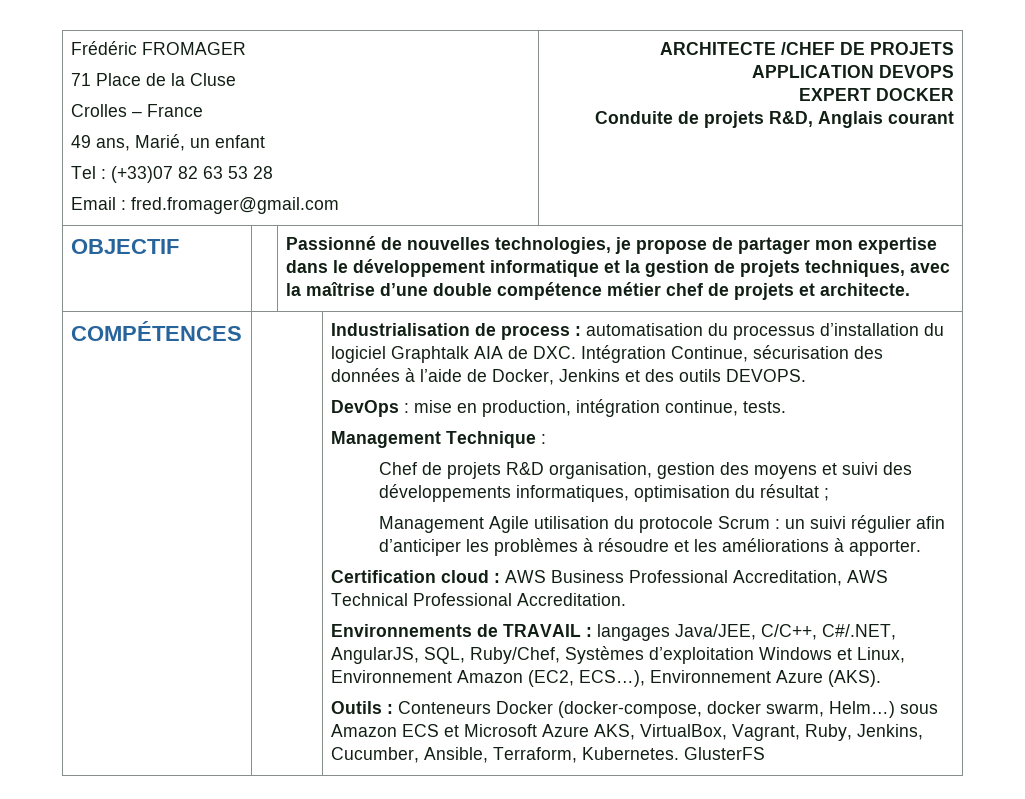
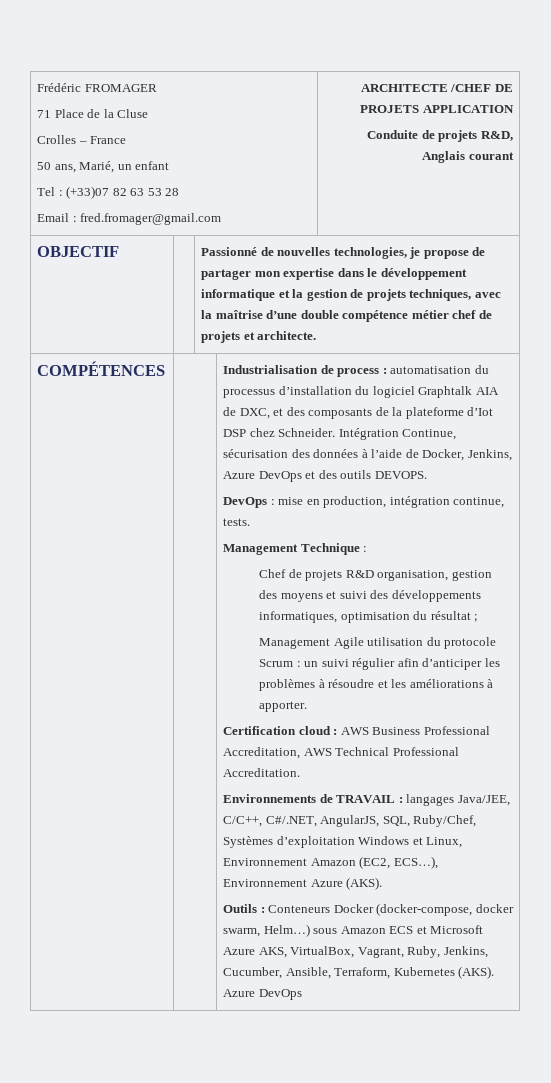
  Frédéric FROMAGER
  71 Place de la Cluse
  Crolles – France
- 49 ans, Marié, un enfant
+ 50 ans, Marié, un enfant
  Tel : (+33)07 82 63 53 28
- Email : fred.fromager@gmail.com | ARCHITECTE /CHEF DE PROJETS APPLICATION DEVOPS
- EXPERT DOCKER
+ Email : fred.fromager@gmail.com | ARCHITECTE /CHEF DE PROJETS APPLICATION
- Industrialisation de process : automatisation du processus d’installation du logiciel Graphtalk AIA de DXC. Intégration Continue, sécurisation des données à l’aide de Docker, Jenkins et des outils DEVOPS.
+ Industrialisation de process : automatisation du processus d’installation du logiciel Graphtalk AIA de DXC, et des composants de la plateforme d’Iot DSP chez Schneider. Intégration Continue, sécurisation des données à l’aide de Docker, Jenkins, Azure DevOps et des outils DEVOPS.
- Outils : Conteneurs Docker (docker-compose, docker swarm, Helm…) sous Amazon ECS et Microsoft Azure AKS, VirtualBox, Vagrant, Ruby, Jenkins, Cucumber, Ansible, Terraform, Kubernetes. GlusterFS
+ Outils : Conteneurs Docker (docker-compose, docker swarm, Helm…) sous Amazon ECS et Microsoft Azure AKS, VirtualBox, Vagrant, Ruby, Jenkins, Cucumber, Ansible, Terraform, Kubernetes (AKS). Azure DevOps

